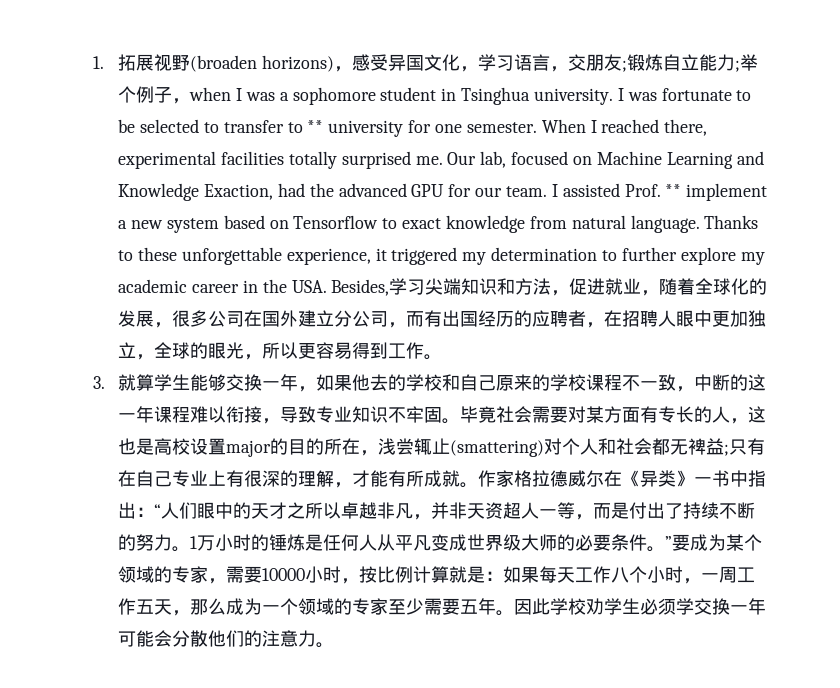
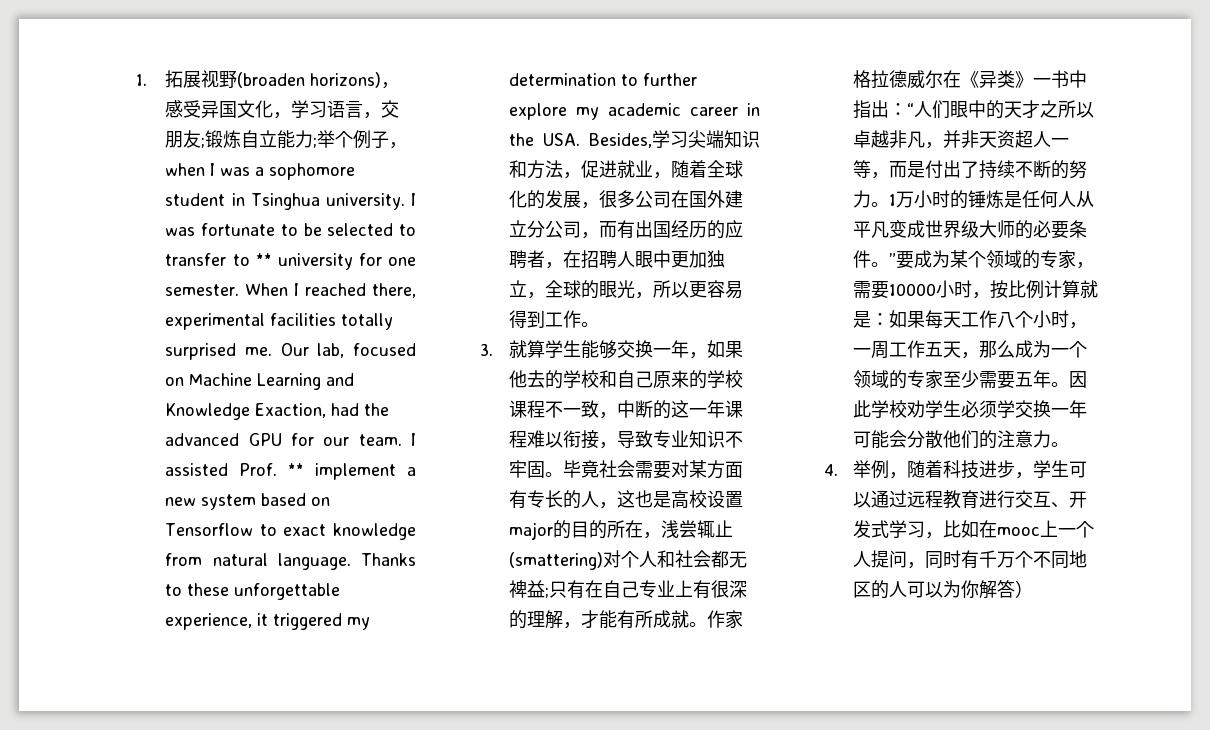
+ 4.举例，随着科技进步，学生可以通过远程教育进行交互、开发式学习，比如在mooc上一个人提问，同时有千万个不同地区的人可以为你解答）

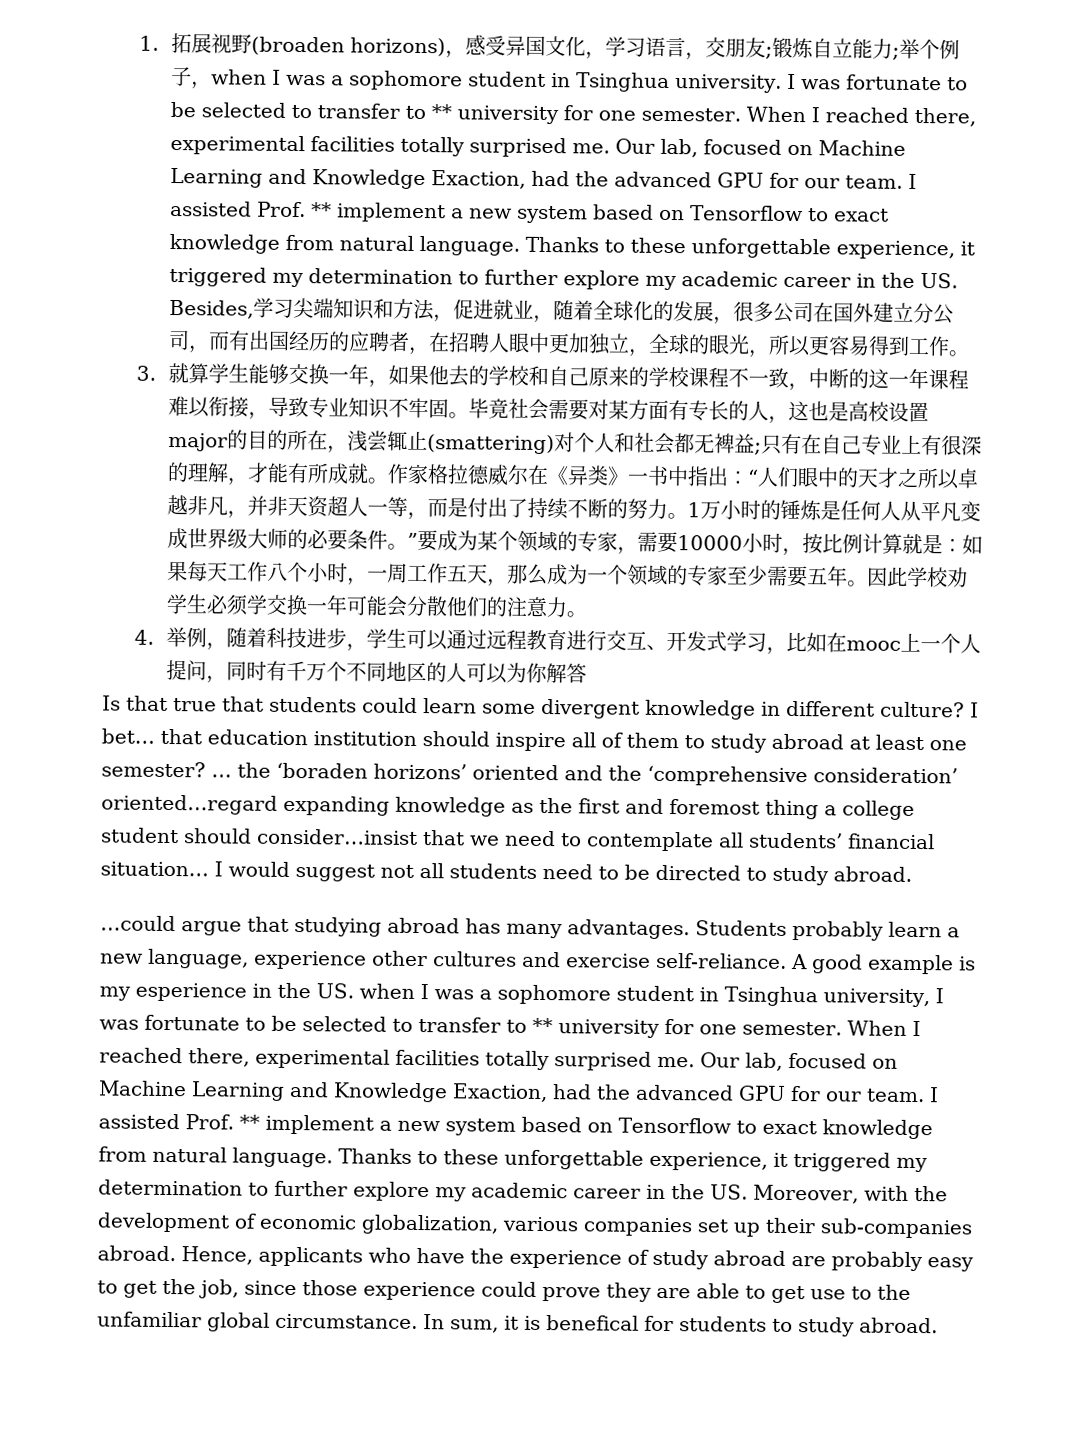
- Thanks to these unforgettable experience, it triggered my determination to further explore my academic career in the USA. Besides,学习尖端知识和方法，促进就业，随着全球化的发展，很多公司在国外建立分公司，而有出国经历的应聘者，在招聘人眼中更加独立，全球的眼光，所以更容易得到工作。
+ Thanks to these unforgettable experience, it triggered my determination to further explore my academic career in the US. Besides,学习尖端知识和方法，促进就业，随着全球化的发展，很多公司在国外建立分公司，而有出国经历的应聘者，在招聘人眼中更加独立，全球的眼光，所以更容易得到工作。
- 4.举例，随着科技进步，学生可以通过远程教育进行交互、开发式学习，比如在mooc上一个人提问，同时有千万个不同地区的人可以为你解答）
+ 4.举例，随着科技进步，学生可以通过远程教育进行交互、开发式学习，比如在mooc上一个人提问，同时有千万个不同地区的人可以为你解答
+ Is that true that students could learn some divergent knowledge in different culture? I bet… that education institution should inspire all of them to study abroad at least one semester? … the ‘boraden horizons’ oriented and the ‘comprehensive consideration’ oriented…regard expanding knowledge as the first and foremost thing a college student should consider…insist that we need to contemplate all students’ financial situation… I would suggest not all students need to be directed to study abroad.
+ …could argue that studying abroad has many advantages. Students probably learn a new language, experience other cultures and exercise self-reliance. A good example is my esperience in the US. when I was a sophomore student in Tsinghua university, I was fortunate to be selected to transfer to ** university for one semester. When I reached there, experimental facilities totally surprised me. Our lab, focused on Machine Learning and Knowledge Exaction, had the advanced GPU for our team. I assisted Prof. ** implement a new system based on Tensorflow to exact knowledge from natural language. Thanks to these unforgettable experience, it triggered my determination to further explore my academic career in the US. Moreover, with the development of economic globalization, various companies set up their sub-companies abroad. Hence, applicants who have the experience of study abroad are probably easy to get the job, since those experience could prove they are able to get use to the unfamiliar global circumstance. In sum, it is benefical for students to study abroad.

